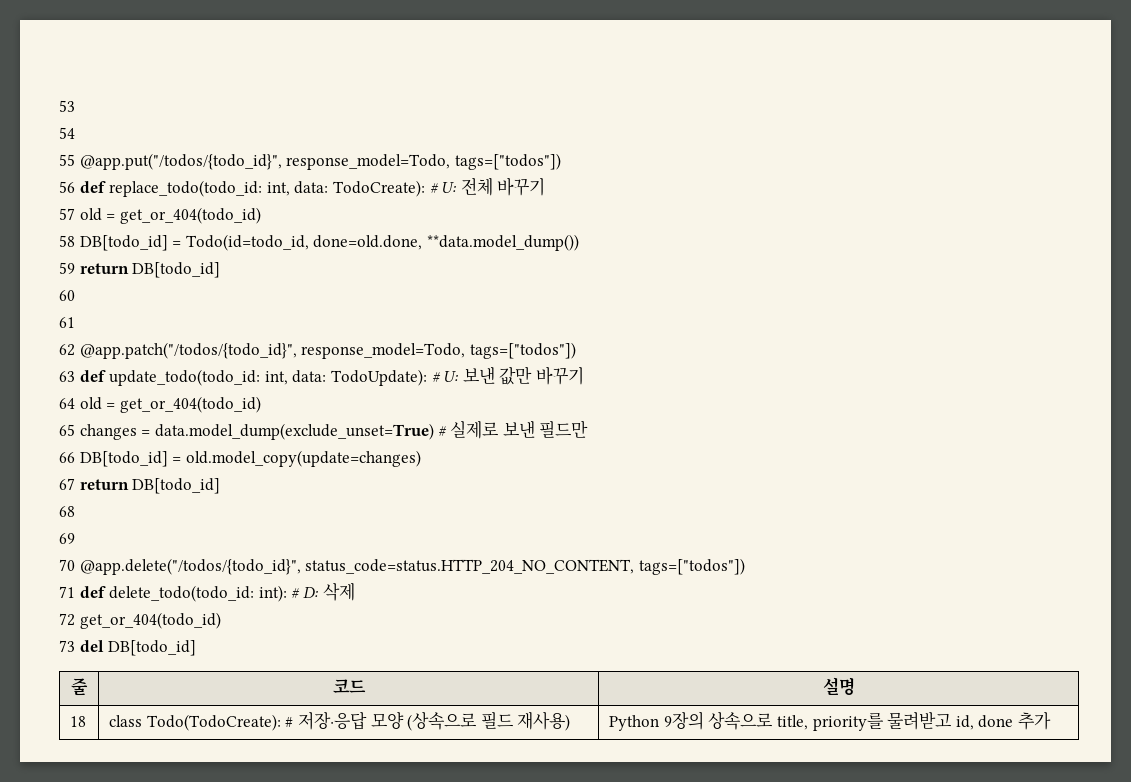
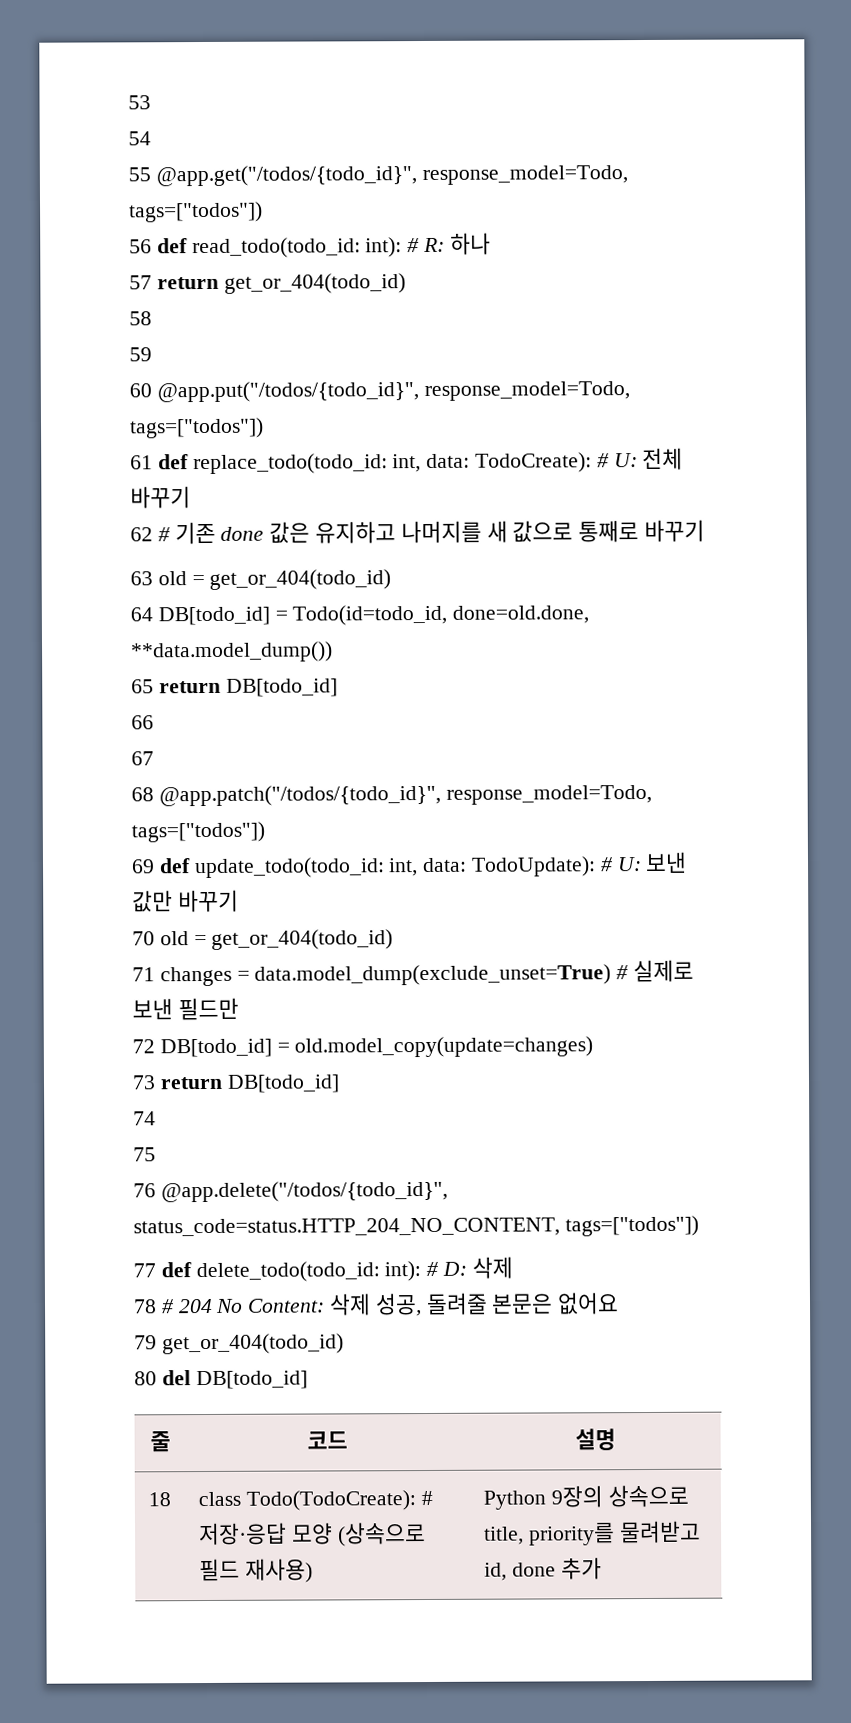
- 55 @app.put("/todos/{todo_id}", response_model=Todo, tags=["todos"])
+ 55 @app.get("/todos/{todo_id}", response_model=Todo, tags=["todos"])
+ 56 def read_todo(todo_id: int): # R: 하나
+ 57 return get_or_404(todo_id)
+ 58
+ 59
+ 60 @app.put("/todos/{todo_id}", response_model=Todo, tags=["todos"])
- 56 def replace_todo(todo_id: int, data: TodoCreate): # U: 전체 바꾸기
+ 61 def replace_todo(todo_id: int, data: TodoCreate): # U: 전체 바꾸기
- 57 old = get_or_404(todo_id)
- 58 DB[todo_id] = Todo(id=todo_id, done=old.done, **data.model_dump())
+ 62 # 기존 done 값은 유지하고 나머지를 새 값으로 통째로 바꾸기
+ 63 old = get_or_404(todo_id)
+ 64 DB[todo_id] = Todo(id=todo_id, done=old.done, **data.model_dump())
- 59 return DB[todo_id]
- 60
- 61
- 62 @app.patch("/todos/{todo_id}", response_model=Todo, tags=["todos"])
+ 65 return DB[todo_id]
+ 66
+ 67
+ 68 @app.patch("/todos/{todo_id}", response_model=Todo, tags=["todos"])
- 63 def update_todo(todo_id: int, data: TodoUpdate): # U: 보낸 값만 바꾸기
+ 69 def update_todo(todo_id: int, data: TodoUpdate): # U: 보낸 값만 바꾸기
- 64 old = get_or_404(todo_id)
- 65 changes = data.model_dump(exclude_unset=True) # 실제로 보낸 필드만
+ 70 old = get_or_404(todo_id)
+ 71 changes = data.model_dump(exclude_unset=True) # 실제로 보낸 필드만
- 66 DB[todo_id] = old.model_copy(update=changes)
+ 72 DB[todo_id] = old.model_copy(update=changes)
- 67 return DB[todo_id]
- 68
- 69
- 70 @app.delete("/todos/{todo_id}", status_code=status.HTTP_204_NO_CONTENT, tags=["todos"])
+ 73 return DB[todo_id]
+ 74
+ 75
+ 76 @app.delete("/todos/{todo_id}", status_code=status.HTTP_204_NO_CONTENT, tags=["todos"])
- 71 def delete_todo(todo_id: int): # D: 삭제
+ 77 def delete_todo(todo_id: int): # D: 삭제
- 72 get_or_404(todo_id)
- 73 del DB[todo_id]
+ 78 # 204 No Content: 삭제 성공, 돌려줄 본문은 없어요
+ 79 get_or_404(todo_id)
+ 80 del DB[todo_id]

